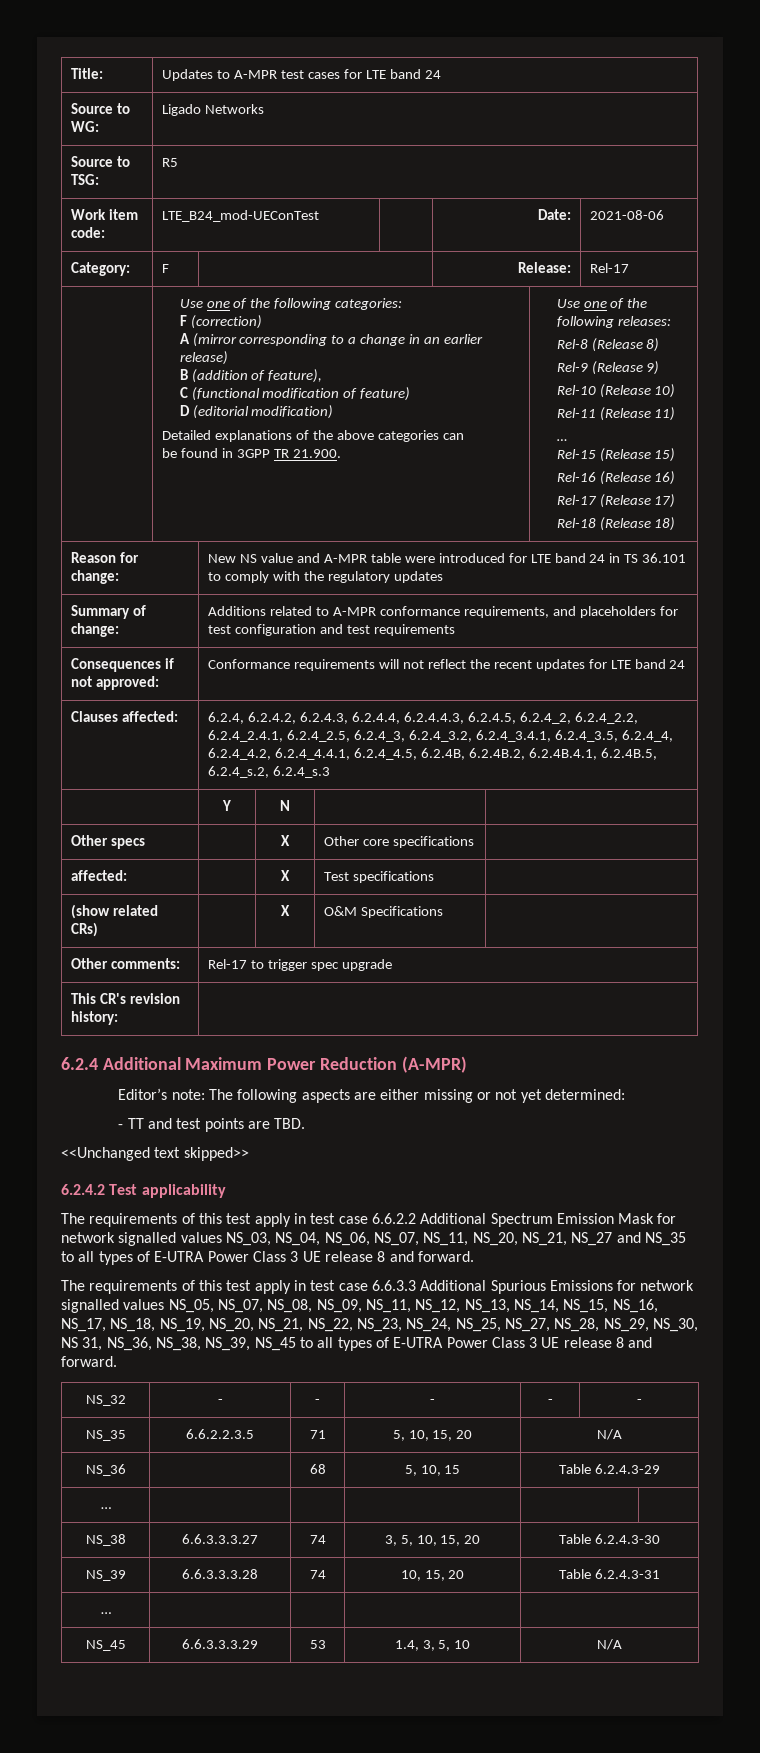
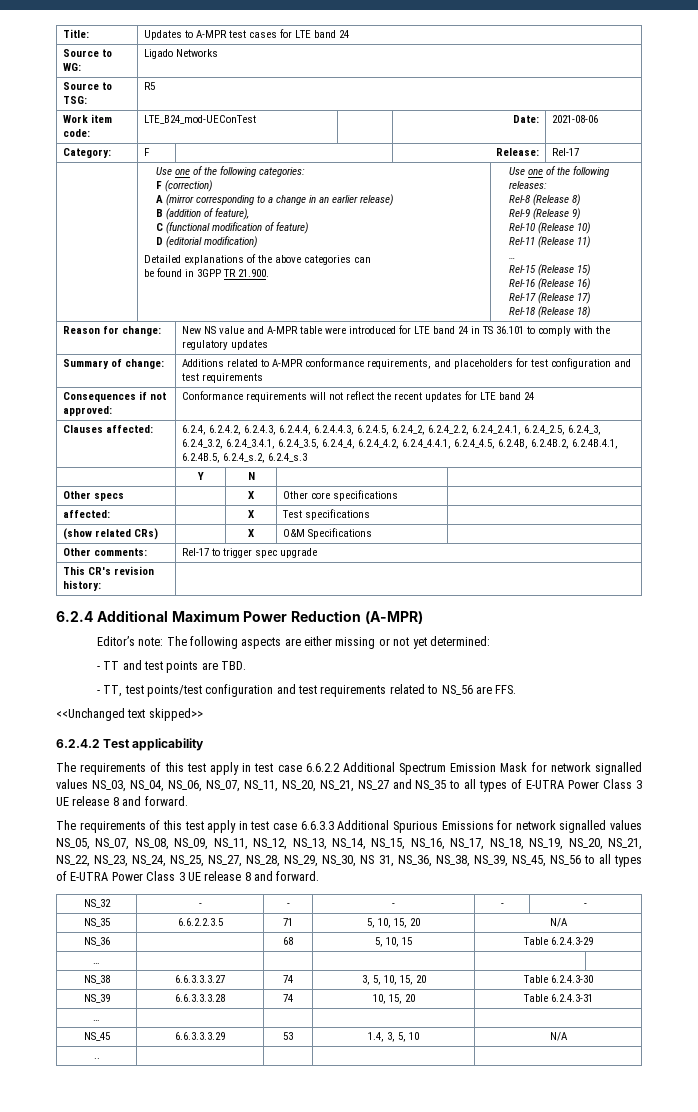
+ - TT, test points/test configuration and test requirements related to NS_56 are FFS.
- The requirements of this test apply in test case 6.6.3.3 Additional Spurious Emissions for network signalled values NS_05, NS_07, NS_08, NS_09, NS_11, NS_12, NS_13, NS_14, NS_15, NS_16, NS_17, NS_18, NS_19, NS_20, NS_21, NS_22, NS_23, NS_24, NS_25, NS_27, NS_28, NS_29, NS_30, NS 31, NS_36, NS_38, NS_39, NS_45 to all types of E-UTRA Power Class 3 UE release 8 and forward.
+ The requirements of this test apply in test case 6.6.3.3 Additional Spurious Emissions for network signalled values NS_05, NS_07, NS_08, NS_09, NS_11, NS_12, NS_13, NS_14, NS_15, NS_16, NS_17, NS_18, NS_19, NS_20, NS_21, NS_22, NS_23, NS_24, NS_25, NS_27, NS_28, NS_29, NS_30, NS 31, NS_36, NS_38, NS_39, NS_45, NS_56 to all types of E-UTRA Power Class 3 UE release 8 and forward.
+ .. | | | |

